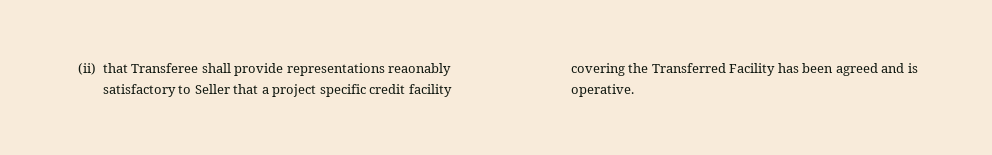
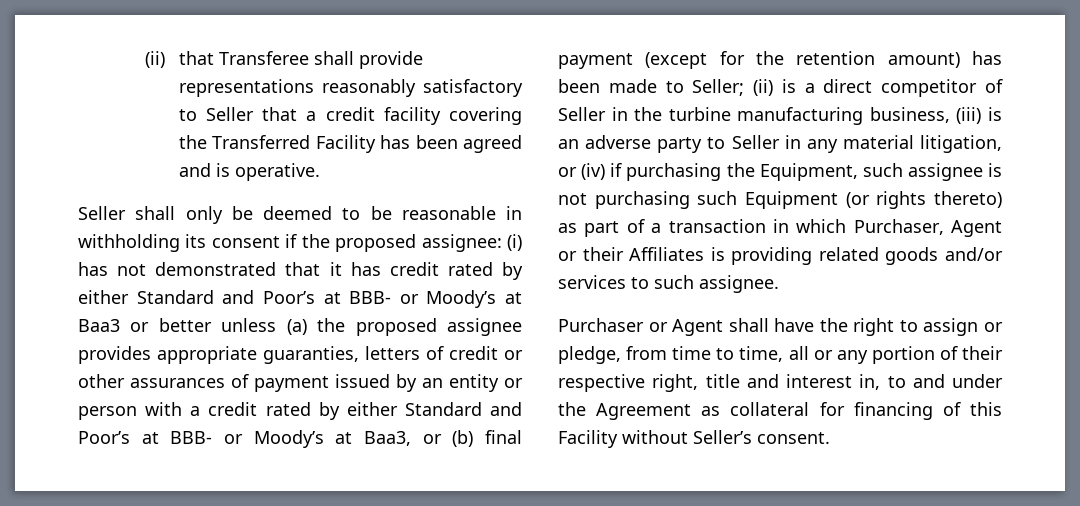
- (ii) that Transferee shall provide representations reaonably satisfactory to Seller that a project specific credit facility covering the Transferred Facility has been agreed and is operative.
+ (ii) that Transferee shall provide representations reasonably satisfactory to Seller that a credit facility covering the Transferred Facility has been agreed and is operative.
+ Seller shall only be deemed to be reasonable in withholding its consent if the proposed assignee: (i) has not demonstrated that it has credit rated by either Standard and Poor’s at BBB- or Moody’s at Baa3 or better unless (a) the proposed assignee provides appropriate guaranties, letters of credit or other assurances of payment issued by an entity or person with a credit rated by either Standard and Poor’s at BBB- or Moody’s at Baa3, or (b) final payment (except for the retention amount) has been made to Seller; (ii) is a direct competitor of Seller in the turbine manufacturing business, (iii) is an adverse party to Seller in any material litigation, or (iv) if purchasing the Equipment, such assignee is not purchasing such Equipment (or rights thereto) as part of a transaction in which Purchaser, Agent or their Affiliates is providing related goods and/or services to such assignee.
+ Purchaser or Agent shall have the right to assign or pledge, from time to time, all or any portion of their respective right, title and interest in, to and under the Agreement as collateral for financing of this Facility without Seller’s consent.

